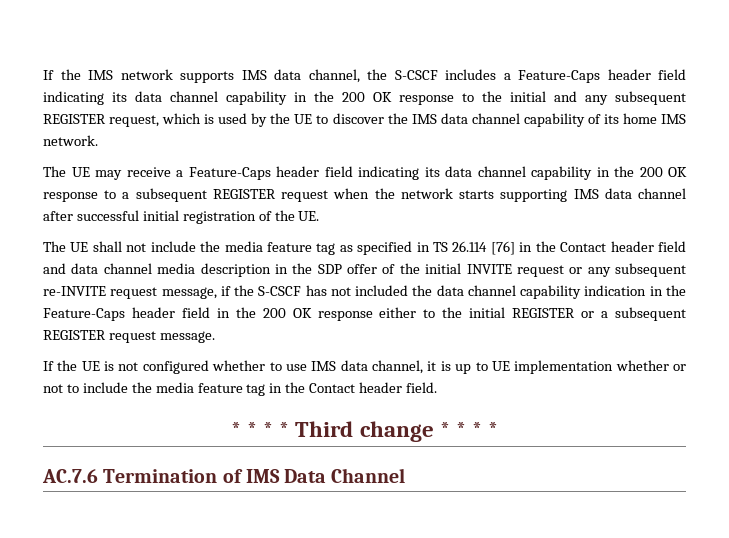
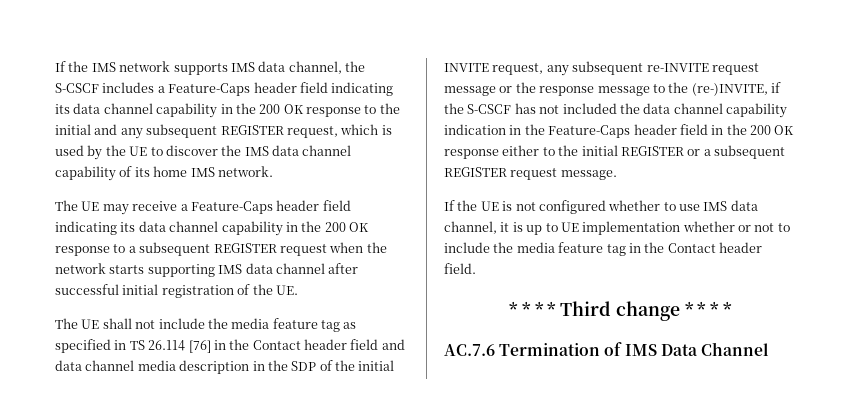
- The UE shall not include the media feature tag as specified in TS 26.114 [76] in the Contact header field and data channel media description in the SDP offer of the initial INVITE request or any subsequent re-INVITE request message, if the S-CSCF has not included the data channel capability indication in the Feature-Caps header field in the 200 OK response either to the initial REGISTER or a subsequent REGISTER request message.
+ The UE shall not include the media feature tag as specified in TS 26.114 [76] in the Contact header field and data channel media description in the SDP of the initial INVITE request, any subsequent re-INVITE request message or the response message to the (re-)INVITE, if the S-CSCF has not included the data channel capability indication in the Feature-Caps header field in the 200 OK response either to the initial REGISTER or a subsequent REGISTER request message.

